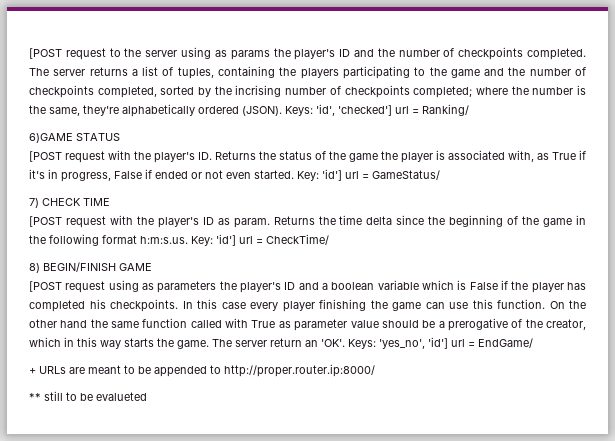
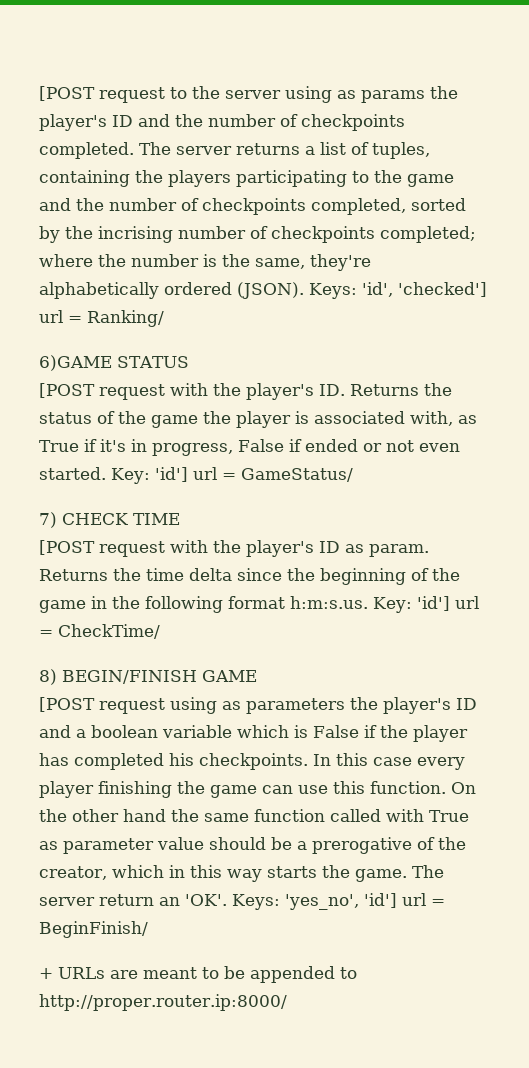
- The server return an 'OK'. Keys: 'yes_no', 'id'] url = EndGame/
+ The server return an 'OK'. Keys: 'yes_no', 'id'] url = BeginFinish/
- ** still to be evalueted

